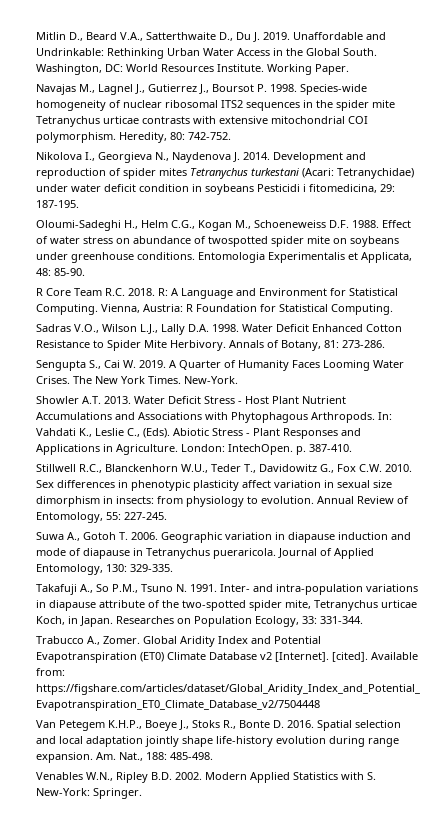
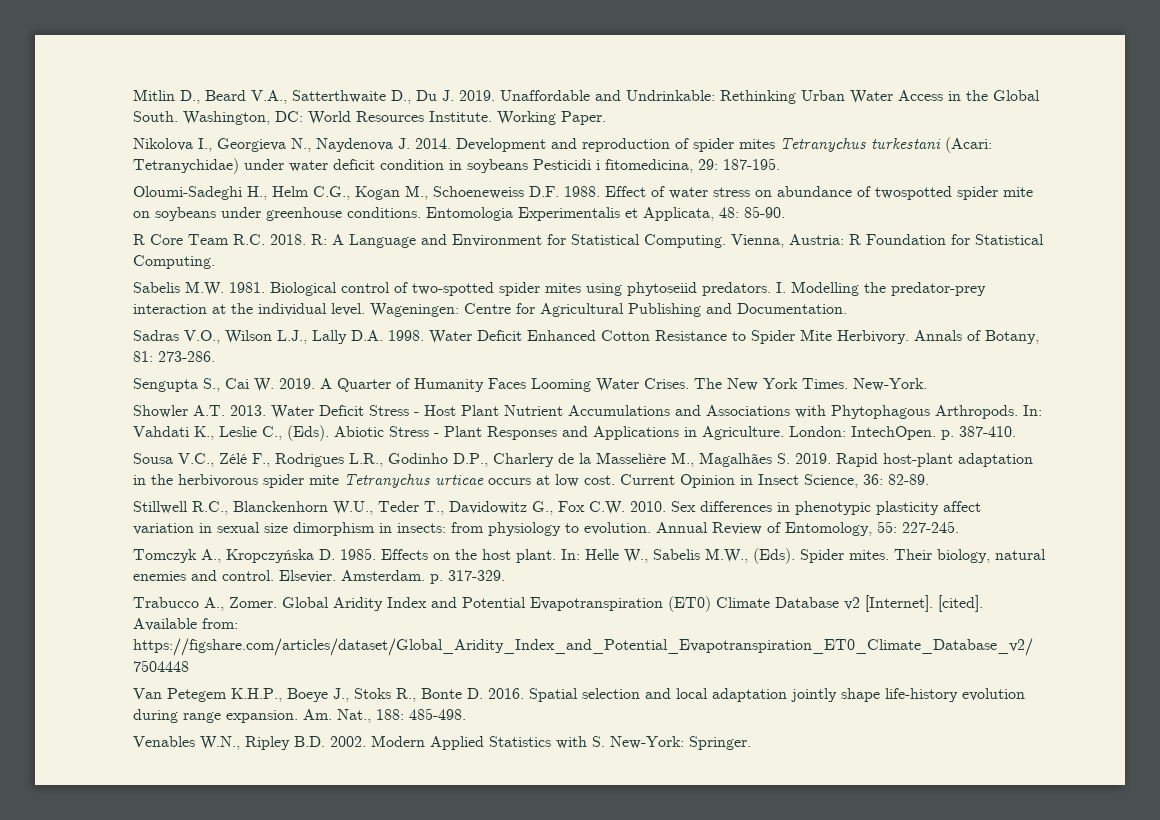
- Navajas M., Lagnel J., Gutierrez J., Boursot P. 1998. Species-wide homogeneity of nuclear ribosomal ITS2 sequences in the spider mite Tetranychus urticae contrasts with extensive mitochondrial COI polymorphism. Heredity, 80: 742-752.
+ Sabelis M.W. 1981. Biological control of two-spotted spider mites using phytoseiid predators. I. Modelling the predator-prey interaction at the individual level. Wageningen: Centre for Agricultural Publishing and Documentation.
+ Sousa V.C., Zélé F., Rodrigues L.R., Godinho D.P., Charlery de la Masselière M., Magalhães S. 2019. Rapid host-plant adaptation in the herbivorous spider mite Tetranychus urticae occurs at low cost. Current Opinion in Insect Science, 36: 82-89.
- Suwa A., Gotoh T. 2006. Geographic variation in diapause induction and mode of diapause in Tetranychus pueraricola. Journal of Applied Entomology, 130: 329-335.
- Takafuji A., So P.M., Tsuno N. 1991. Inter- and intra-population variations in diapause attribute of the two-spotted spider mite, Tetranychus urticae Koch, in Japan. Researches on Population Ecology, 33: 331-344.
+ Tomczyk A., Kropczyńska D. 1985. Effects on the host plant. In: Helle W., Sabelis M.W., (Eds). Spider mites. Their biology, natural enemies and control. Elsevier. Amsterdam. p. 317-329.

